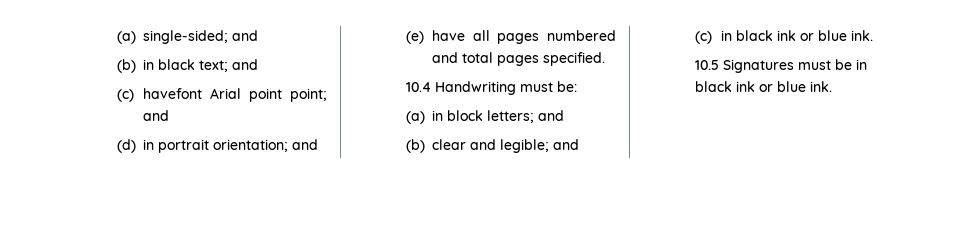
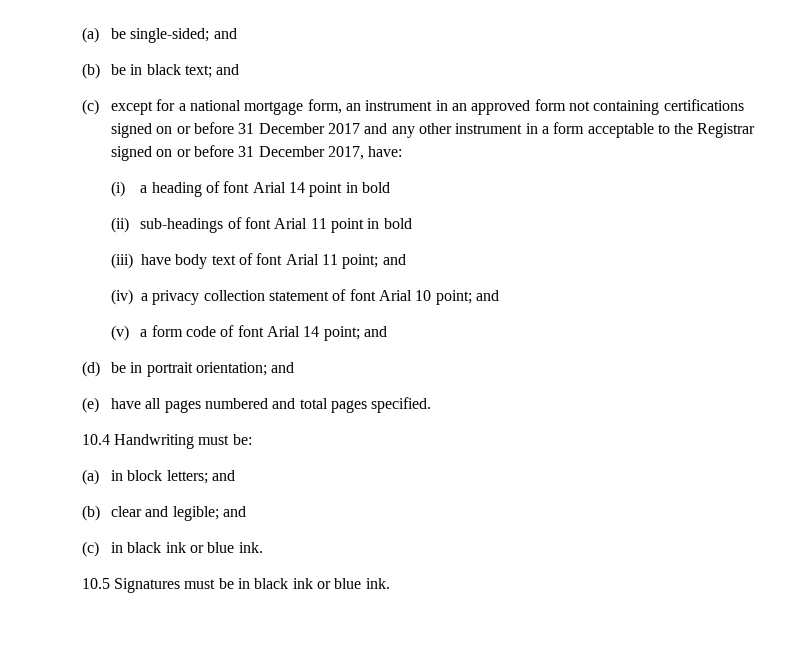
- (a) single-sided; and
+ (a) be single-sided; and
- (b) in black text; and
+ (b) be in black text; and
- (c) havefont Arial point point; and
- (d) in portrait orientation; and
+ (c) except for a national mortgage form, an instrument in an approved form not containing certifications signed on or before 31 December 2017 and any other instrument in a form acceptable to the Registrar signed on or before 31 December 2017, have:
+ (i) a heading of font Arial 14 point in bold
+ (ii) sub-headings of font Arial 11 point in bold
+ (iii) have body text of font Arial 11 point; and
+ (iv) a privacy collection statement of font Arial 10 point; and
+ (v) a form code of font Arial 14 point; and
+ (d) be in portrait orientation; and

